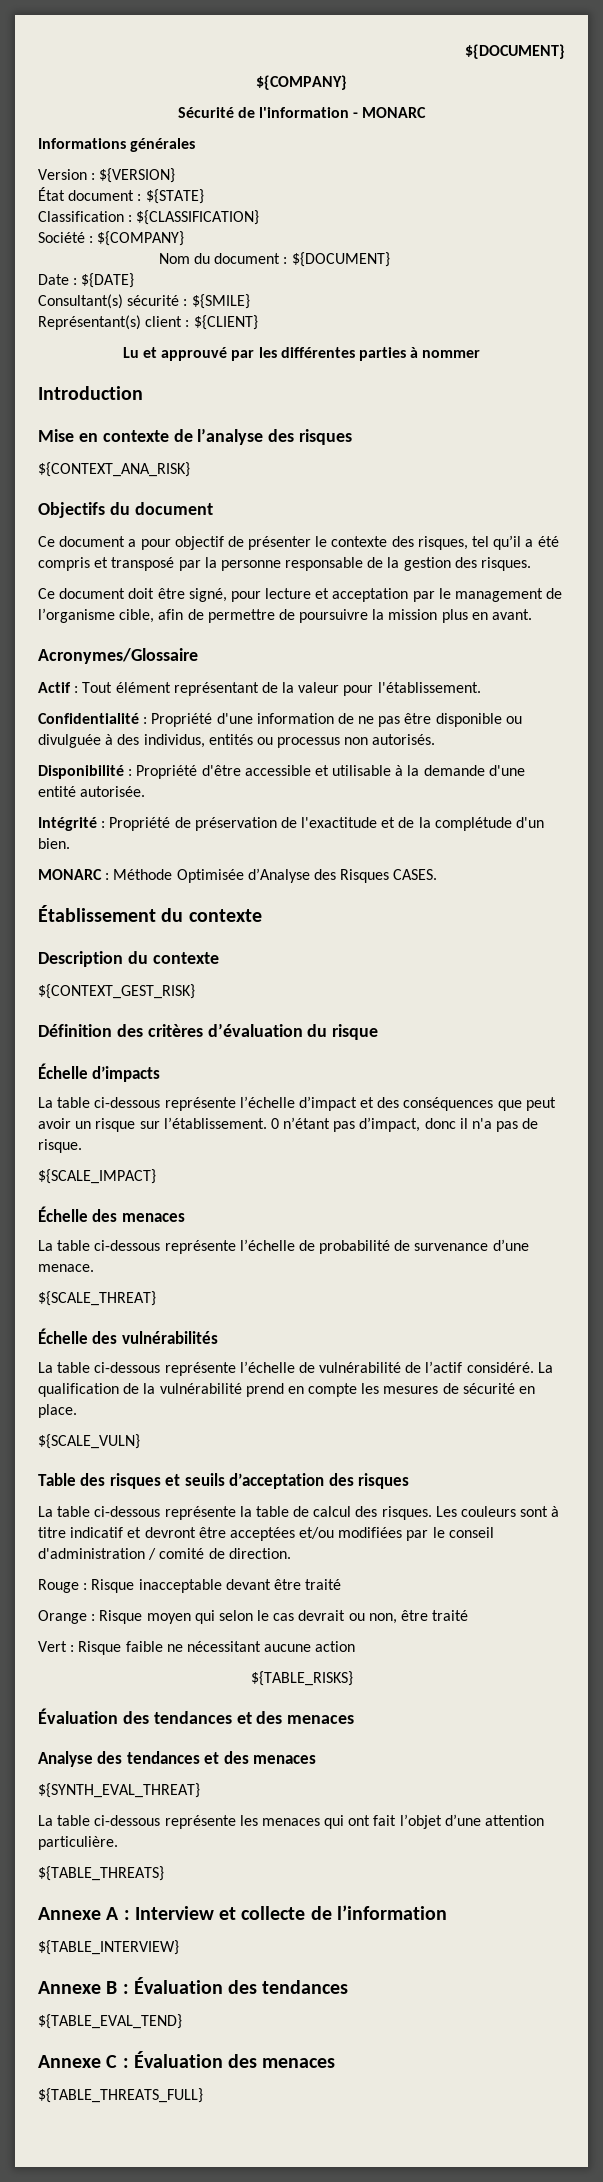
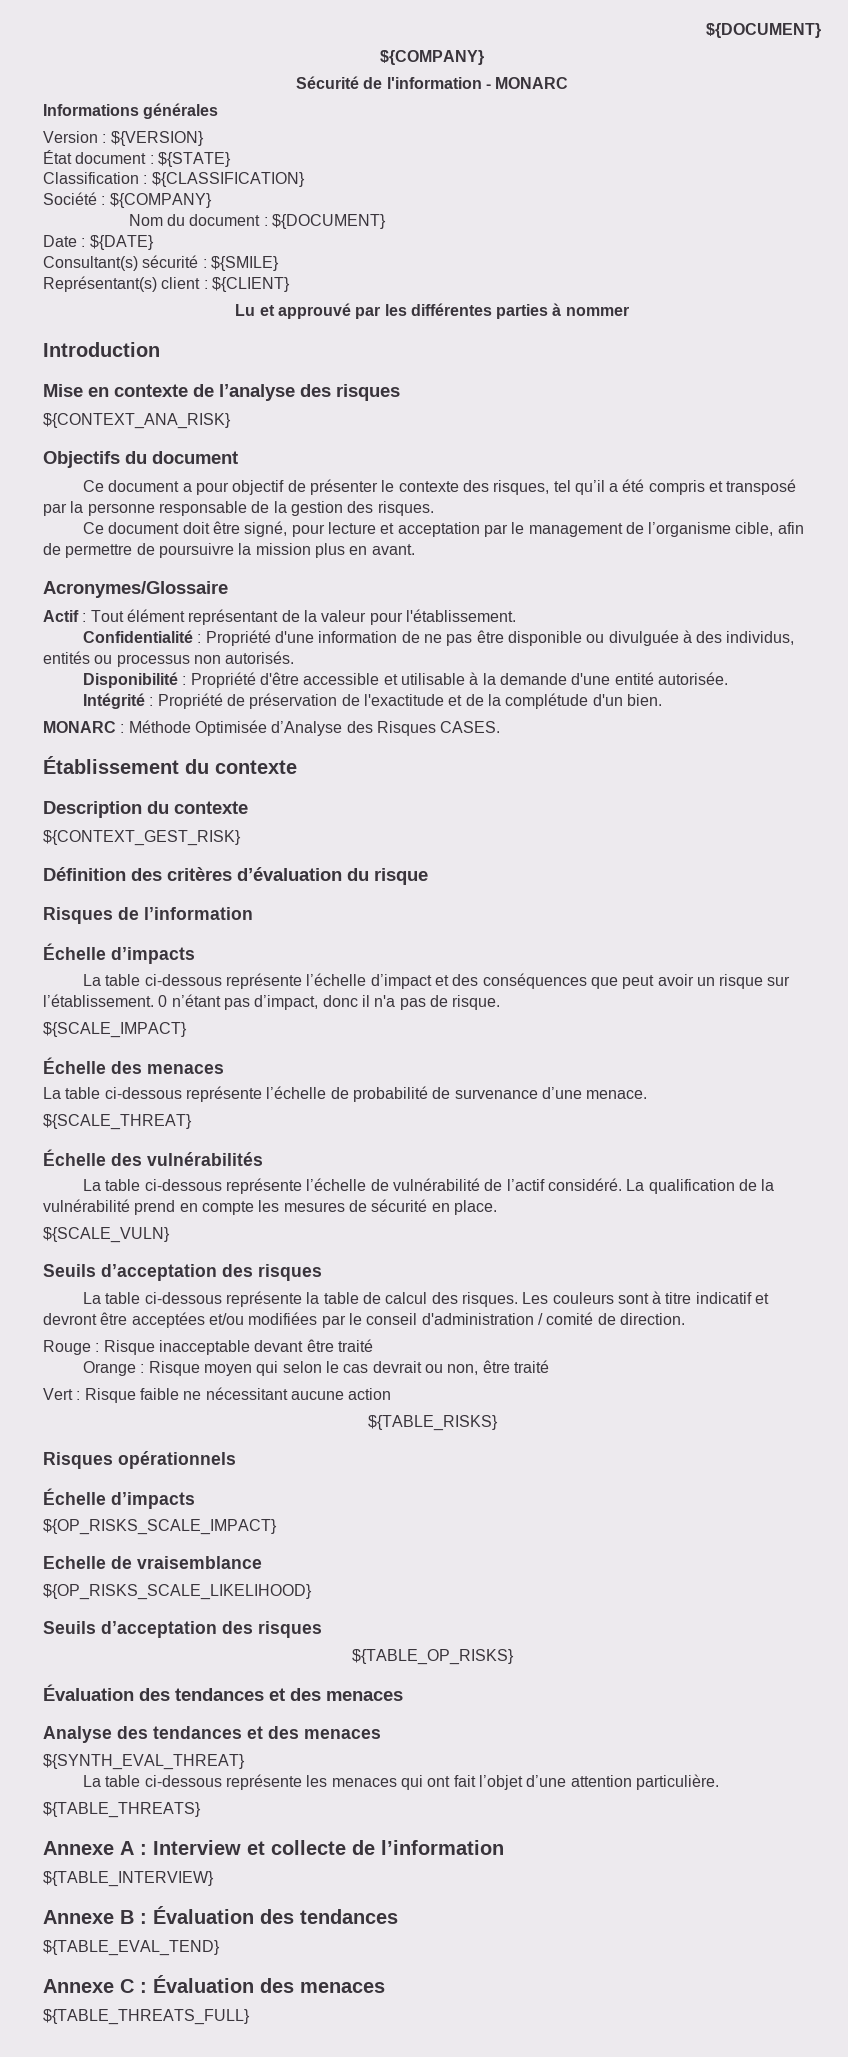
+ Risques de l’information
  ${SCALE_VULN}
- Table des risques et seuils d’acceptation des risques
+ Seuils d’acceptation des risques
+ Risques opérationnels
+ Échelle d’impacts
+ ${OP_RISKS_SCALE_IMPACT}
+ Echelle de vraisemblance
+ ${OP_RISKS_SCALE_LIKELIHOOD}
+ Seuils d’acceptation des risques
+ ${TABLE_OP_RISKS}

